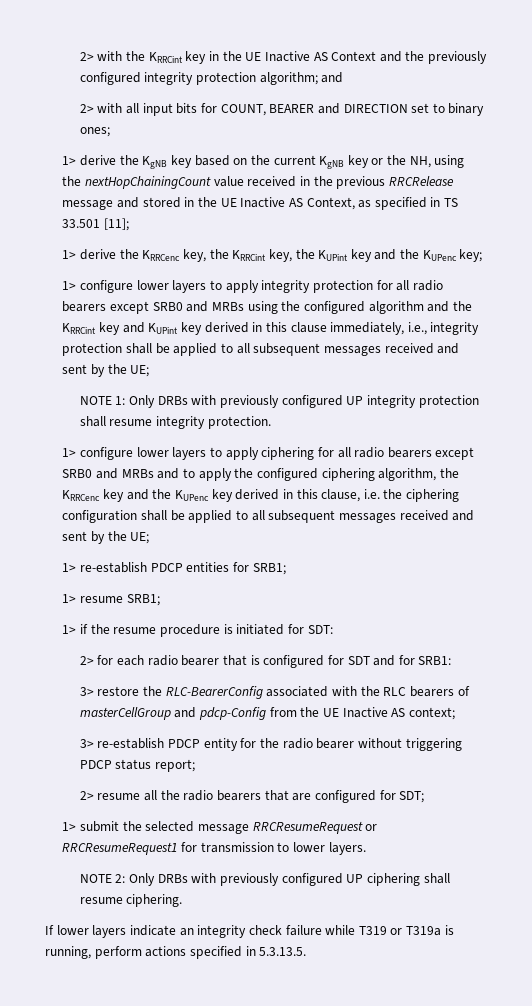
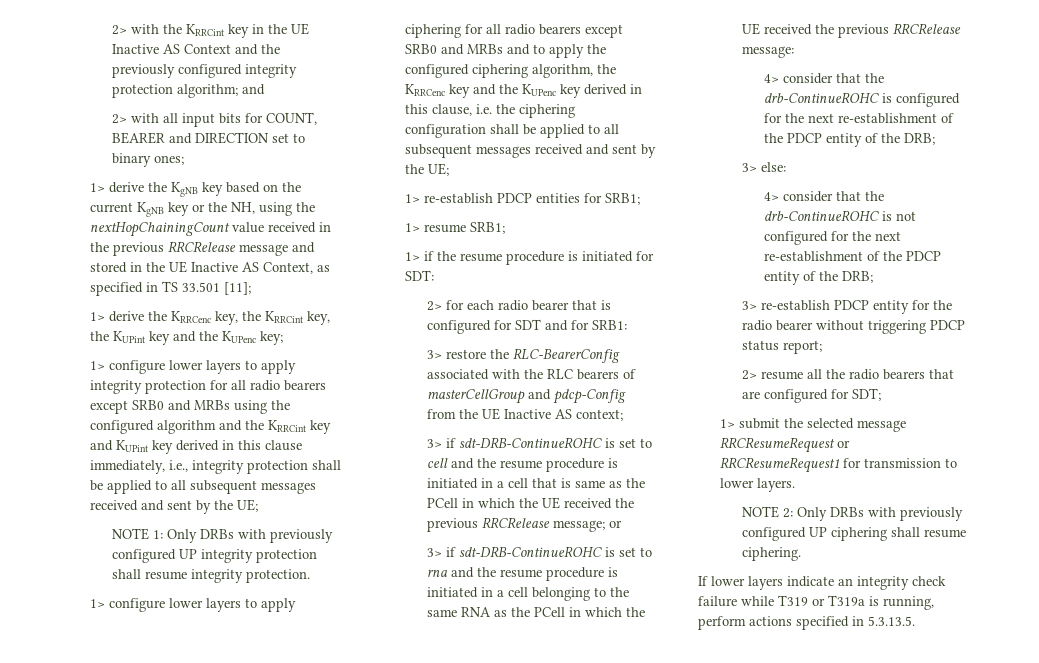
+ 3> if sdt-DRB-ContinueROHC is set to cell and the resume procedure is initiated in a cell that is same as the PCell in which the UE received the previous RRCRelease message; or
+ 3> if sdt-DRB-ContinueROHC is set to rna and the resume procedure is initiated in a cell belonging to the same RNA as the PCell in which the UE received the previous RRCRelease message:
+ 4> consider that the drb-ContinueROHC is configured for the next re-establishment of the PDCP entity of the DRB;
+ 3> else:
+ 4> consider that the drb-ContinueROHC is not configured for the next re-establishment of the PDCP entity of the DRB;

